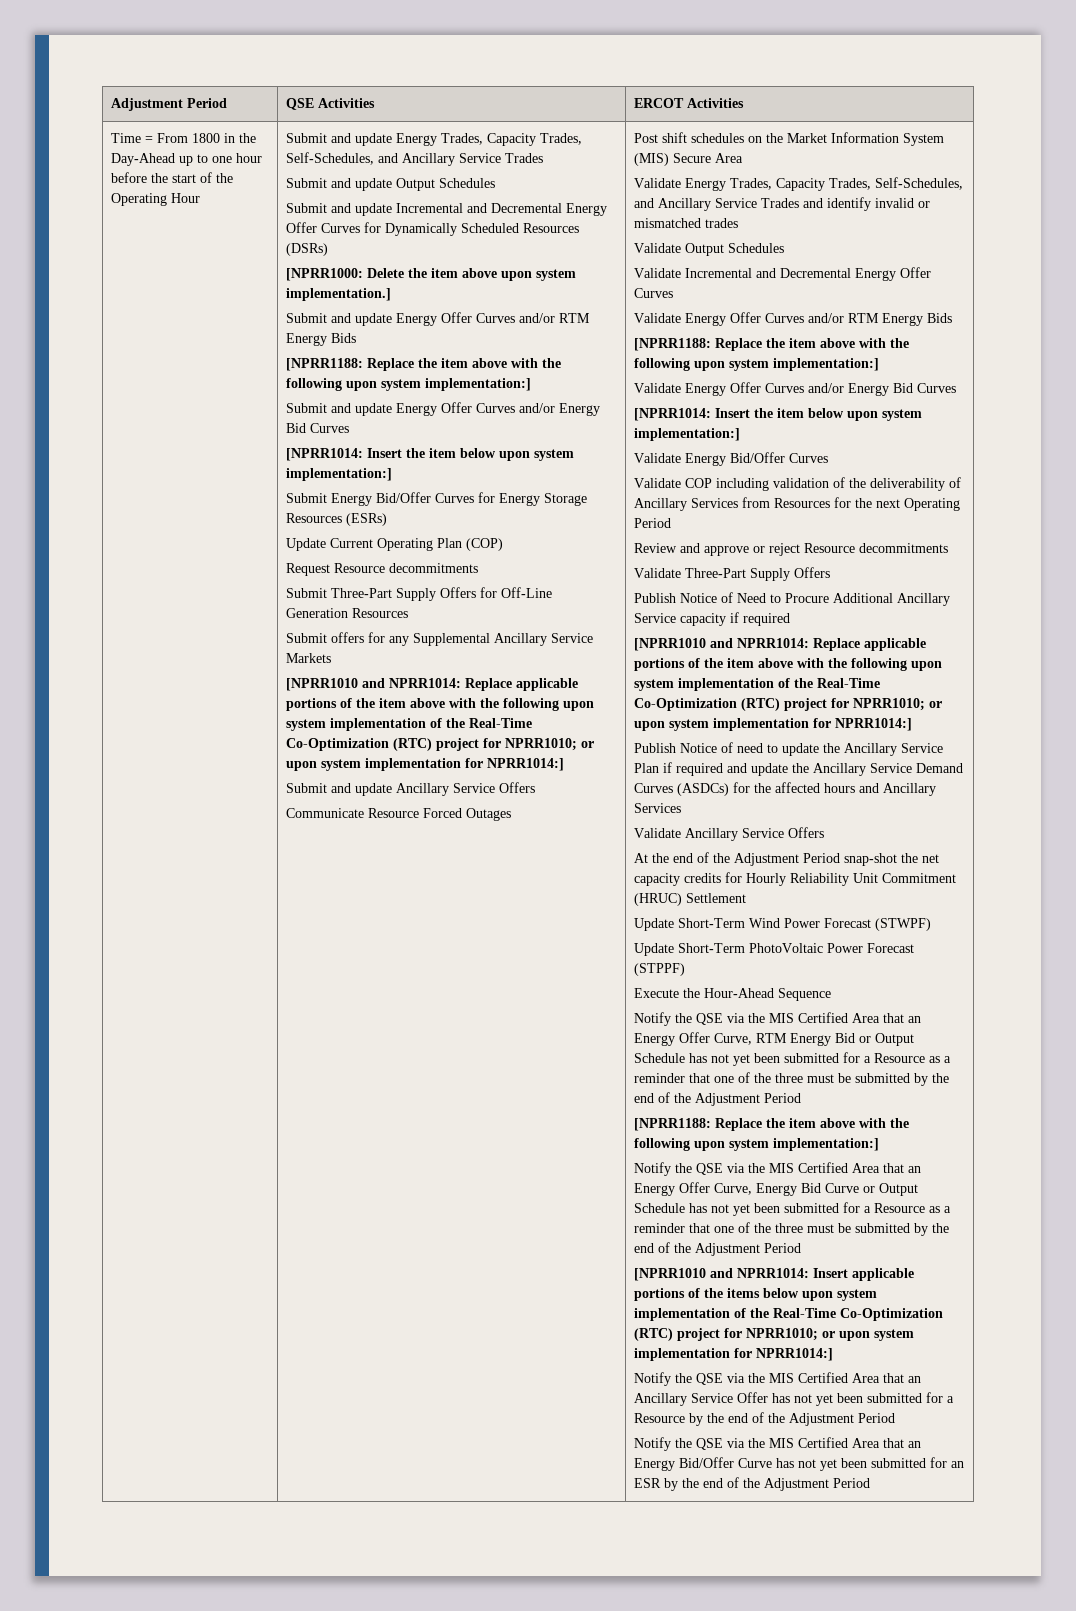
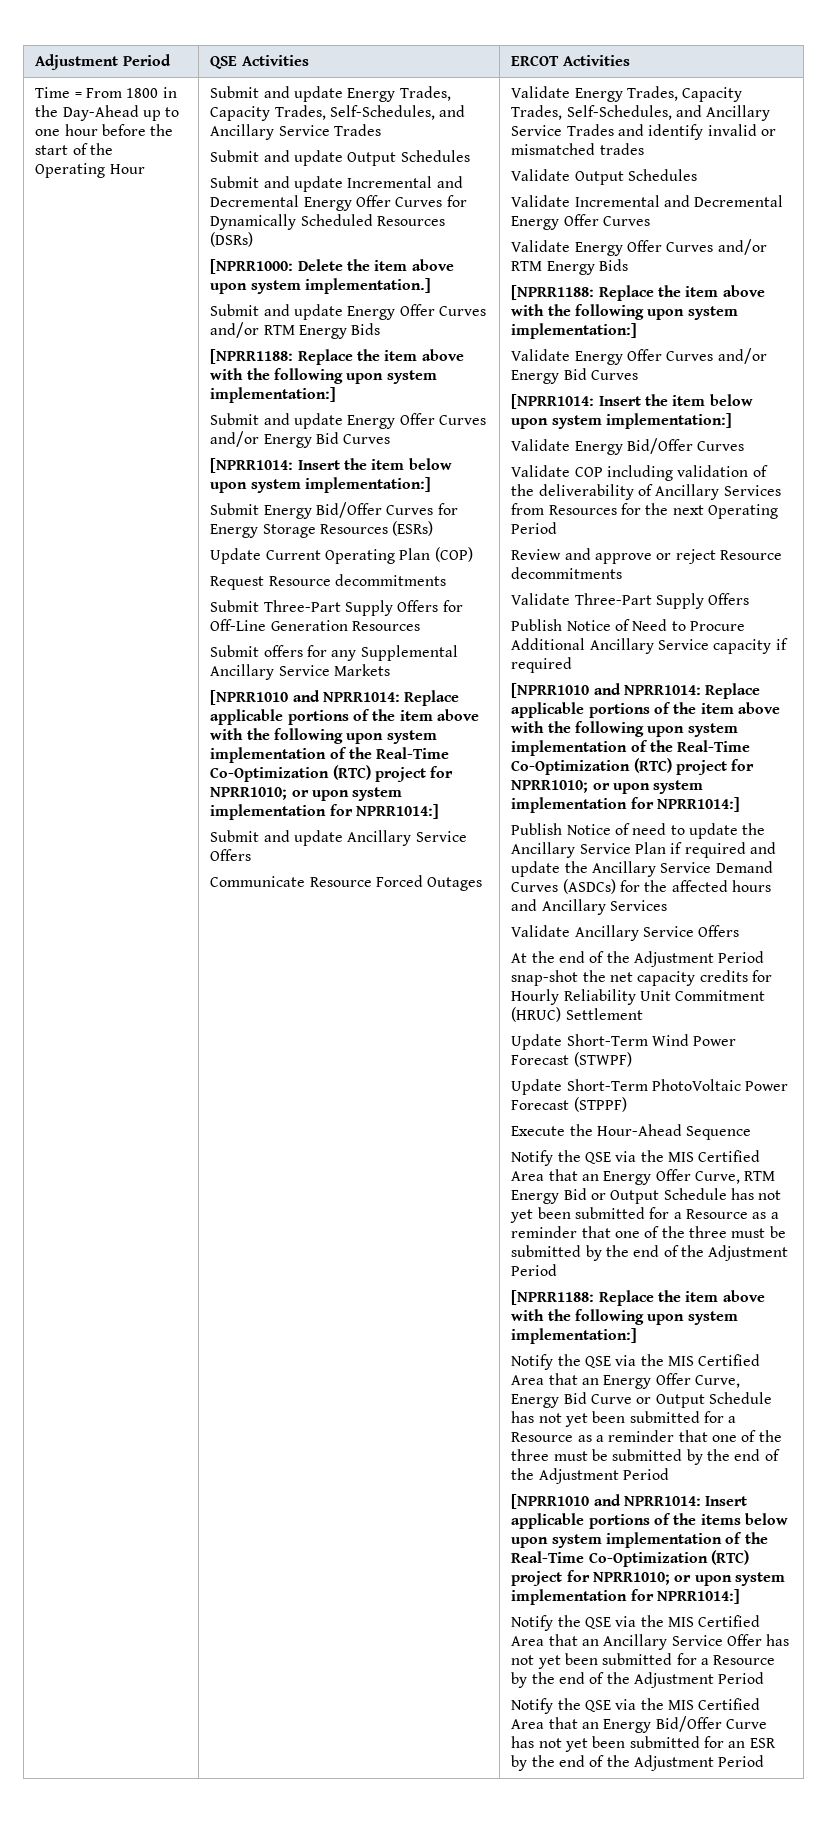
- Post shift schedules on the Market Information System (MIS) Secure Area

